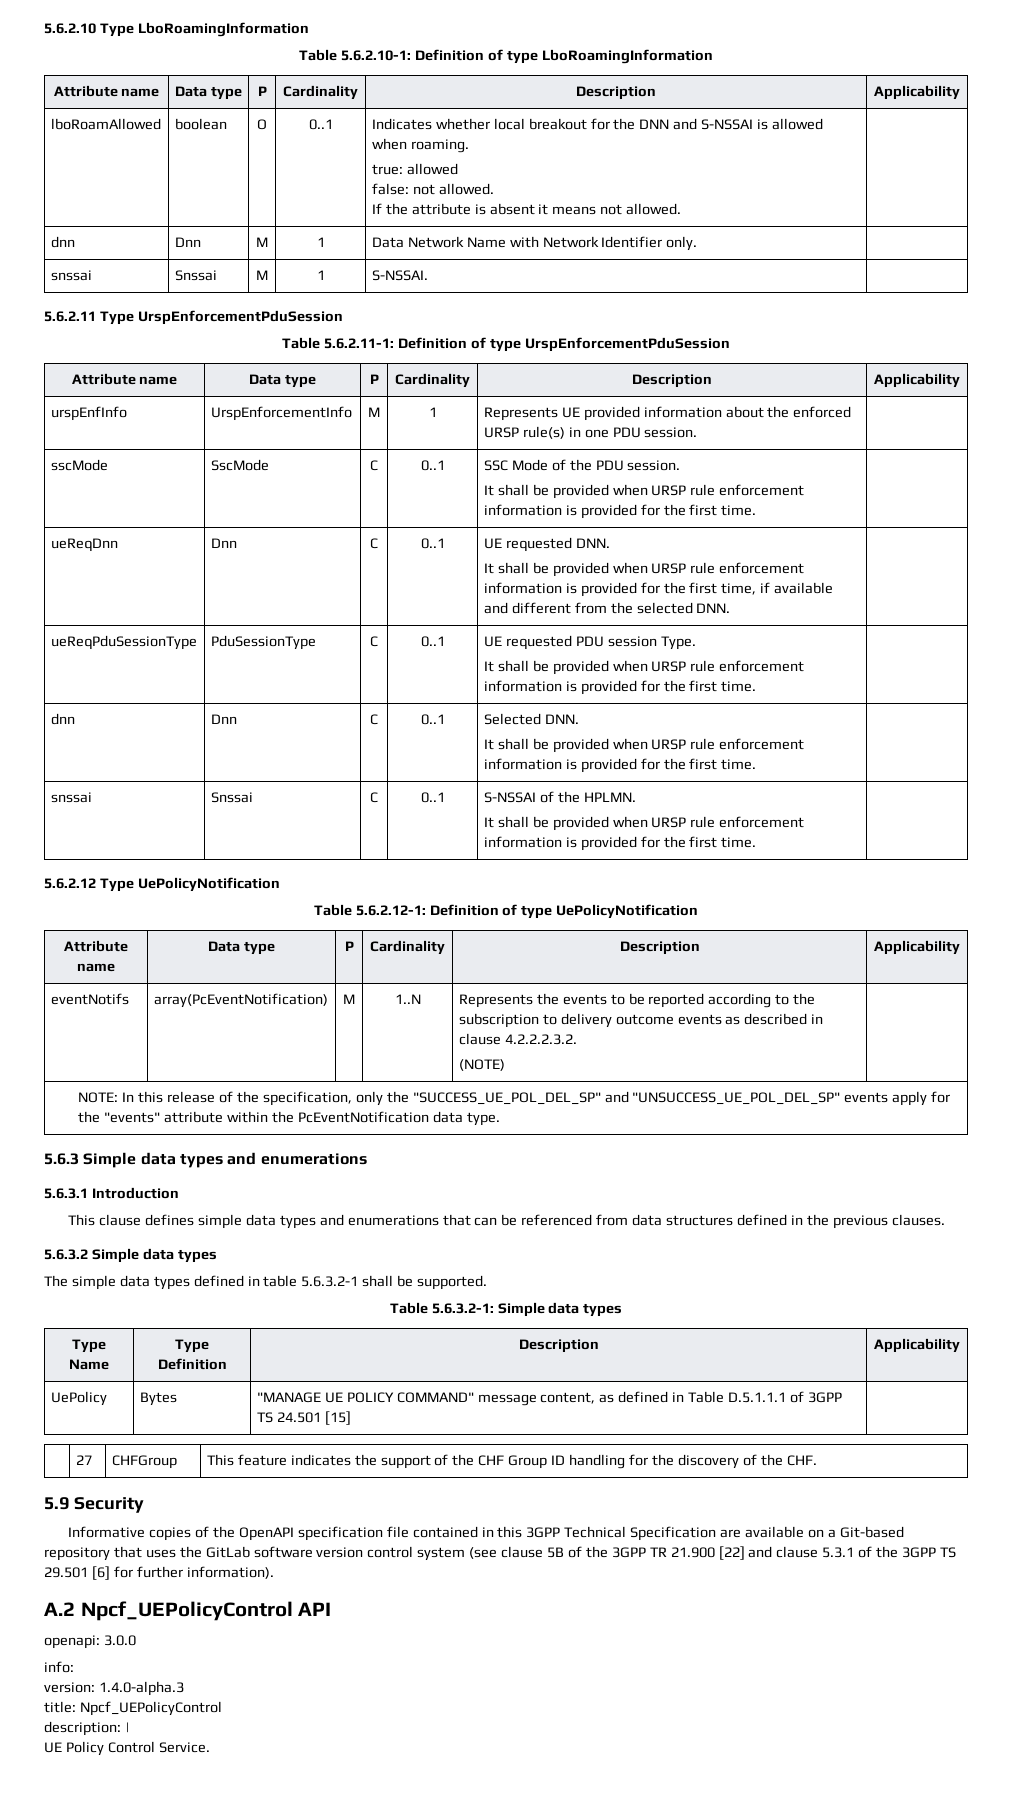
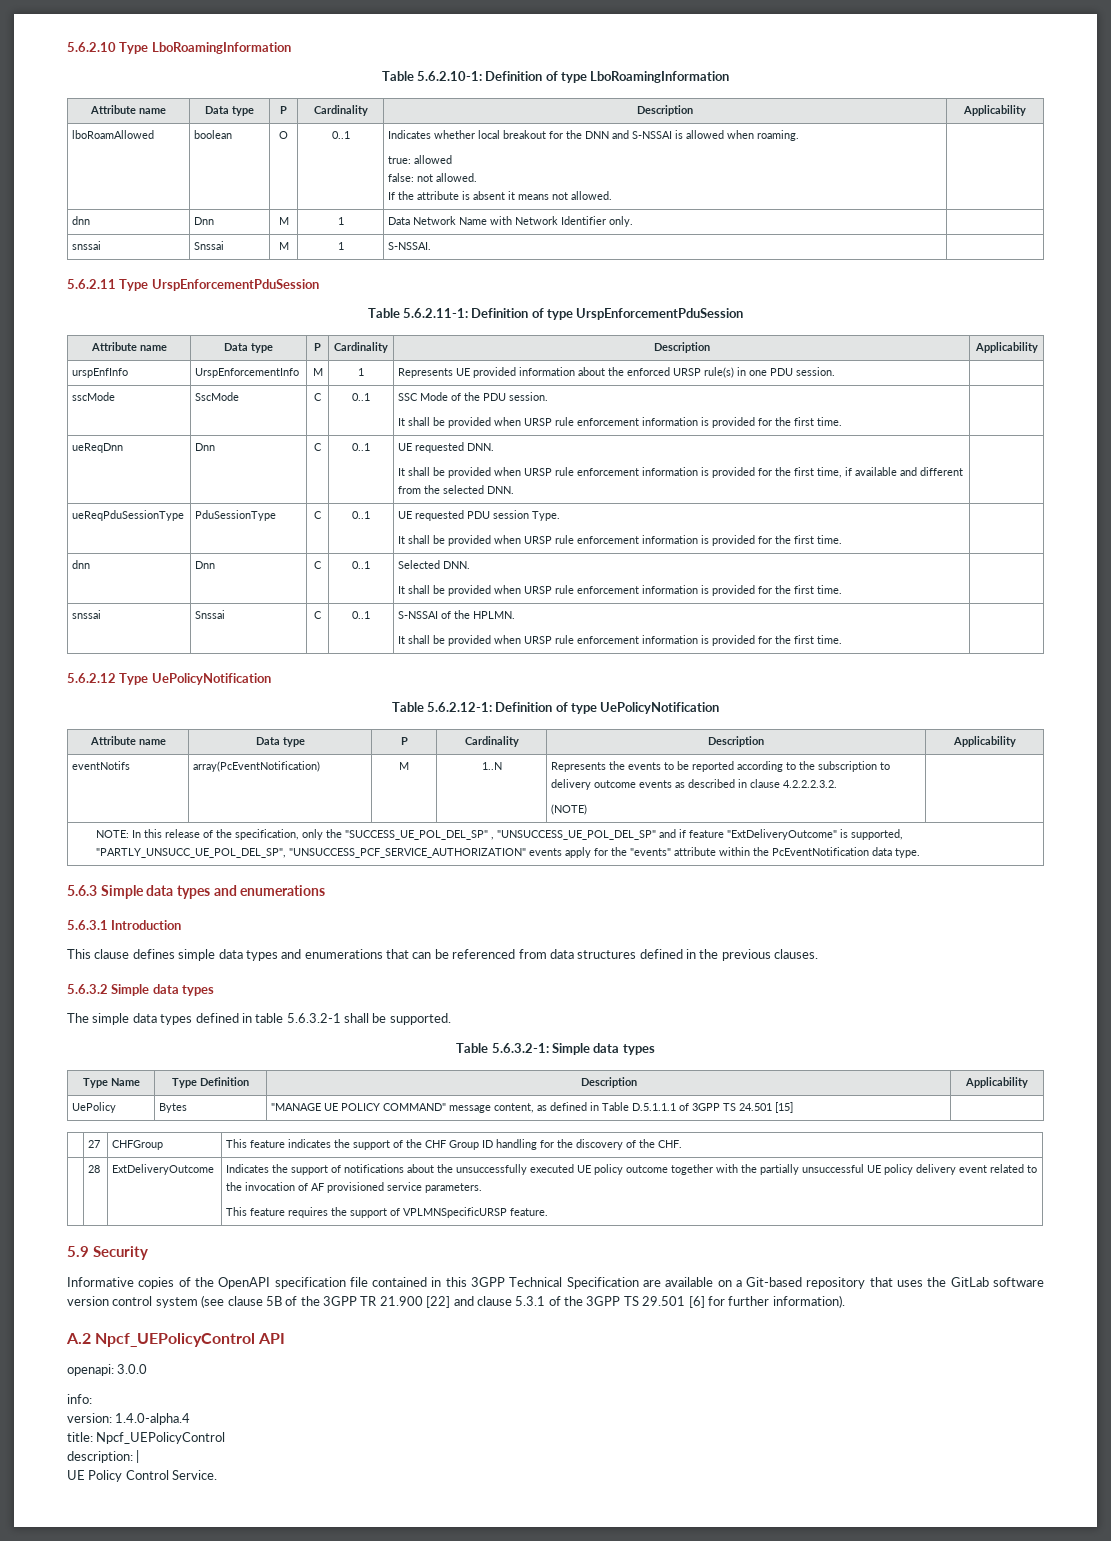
- NOTE: In this release of the specification, only the "SUCCESS_UE_POL_DEL_SP" and "UNSUCCESS_UE_POL_DEL_SP" events apply for the "events" attribute within the PcEventNotification data type.
+ NOTE: In this release of the specification, only the "SUCCESS_UE_POL_DEL_SP" , "UNSUCCESS_UE_POL_DEL_SP" and if feature "ExtDeliveryOutcome" is supported, "PARTLY_UNSUCC_UE_POL_DEL_SP", "UNSUCCESS_PCF_SERVICE_AUTHORIZATION" events apply for the "events" attribute within the PcEventNotification data type.
+ | 28 | ExtDeliveryOutcome | Indicates the support of notifications about the unsuccessfully executed UE policy outcome together with the partially unsuccessful UE policy delivery event related to the invocation of AF provisioned service parameters.
+ This feature requires the support of VPLMNSpecificURSP feature.
- version: 1.4.0-alpha.3
+ version: 1.4.0-alpha.4

